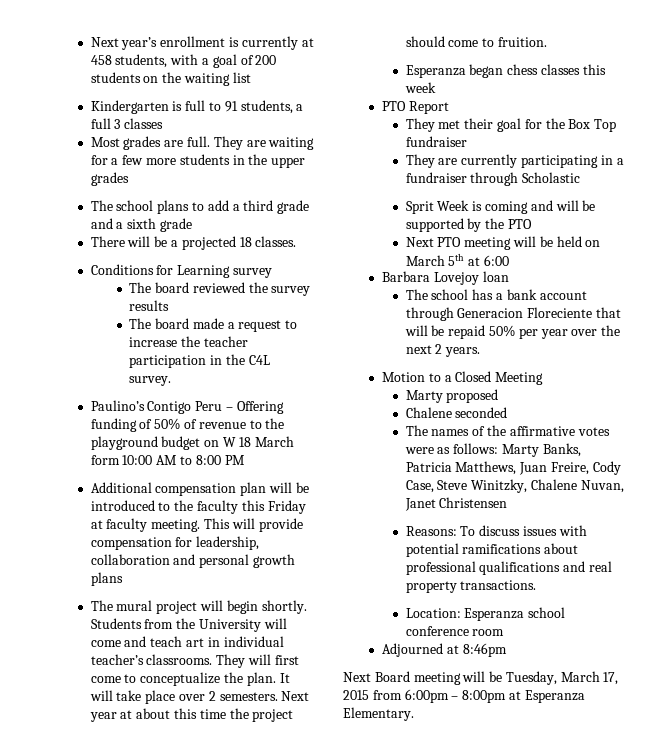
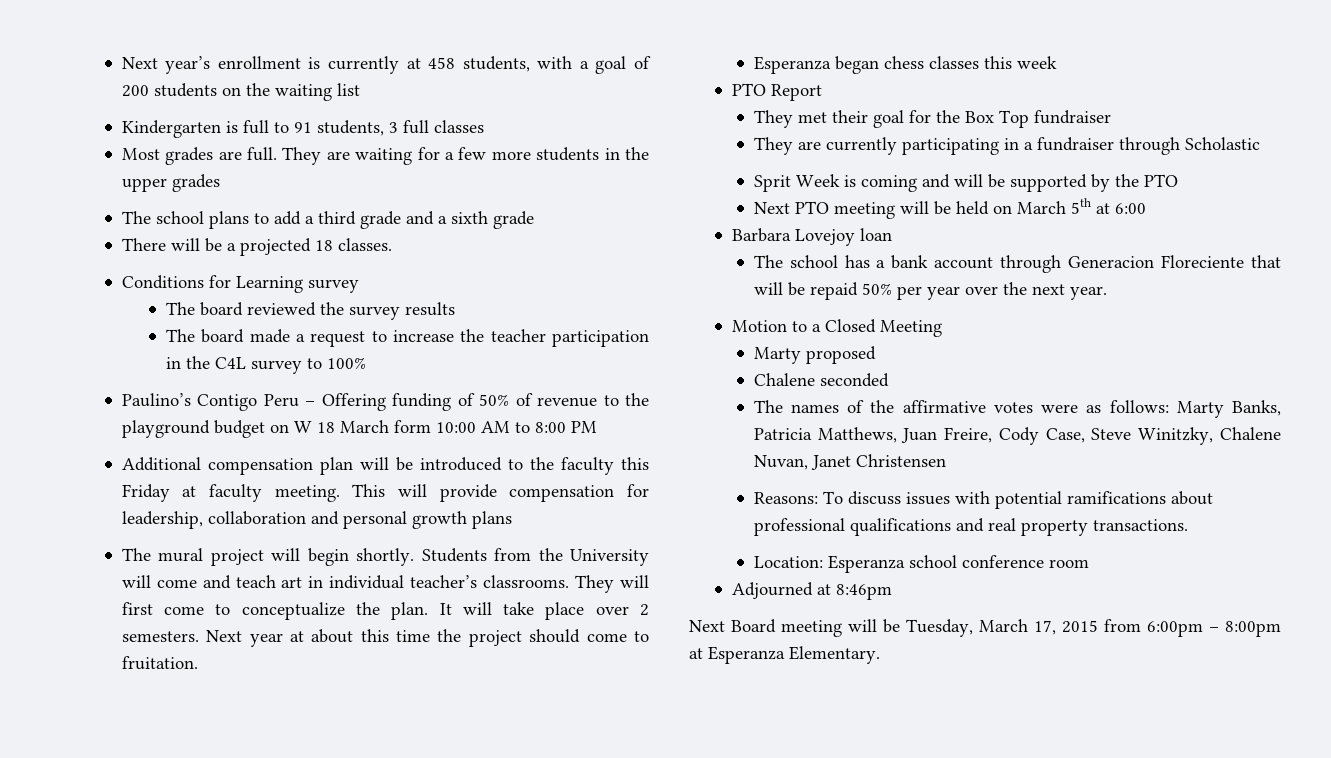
- Kindergarten is full to 91 students, a full 3 classes
+ Kindergarten is full to 91 students, 3 full classes
- The board made a request to increase the teacher participation in the C4L survey.
+ The board made a request to increase the teacher participation in the C4L survey to 100%
- Next year at about this time the project should come to fruition.
+ Next year at about this time the project should come to fruitation.
- The school has a bank account through Generacion Floreciente that will be repaid 50% per year over the next 2 years.
+ The school has a bank account through Generacion Floreciente that will be repaid 50% per year over the next year.

